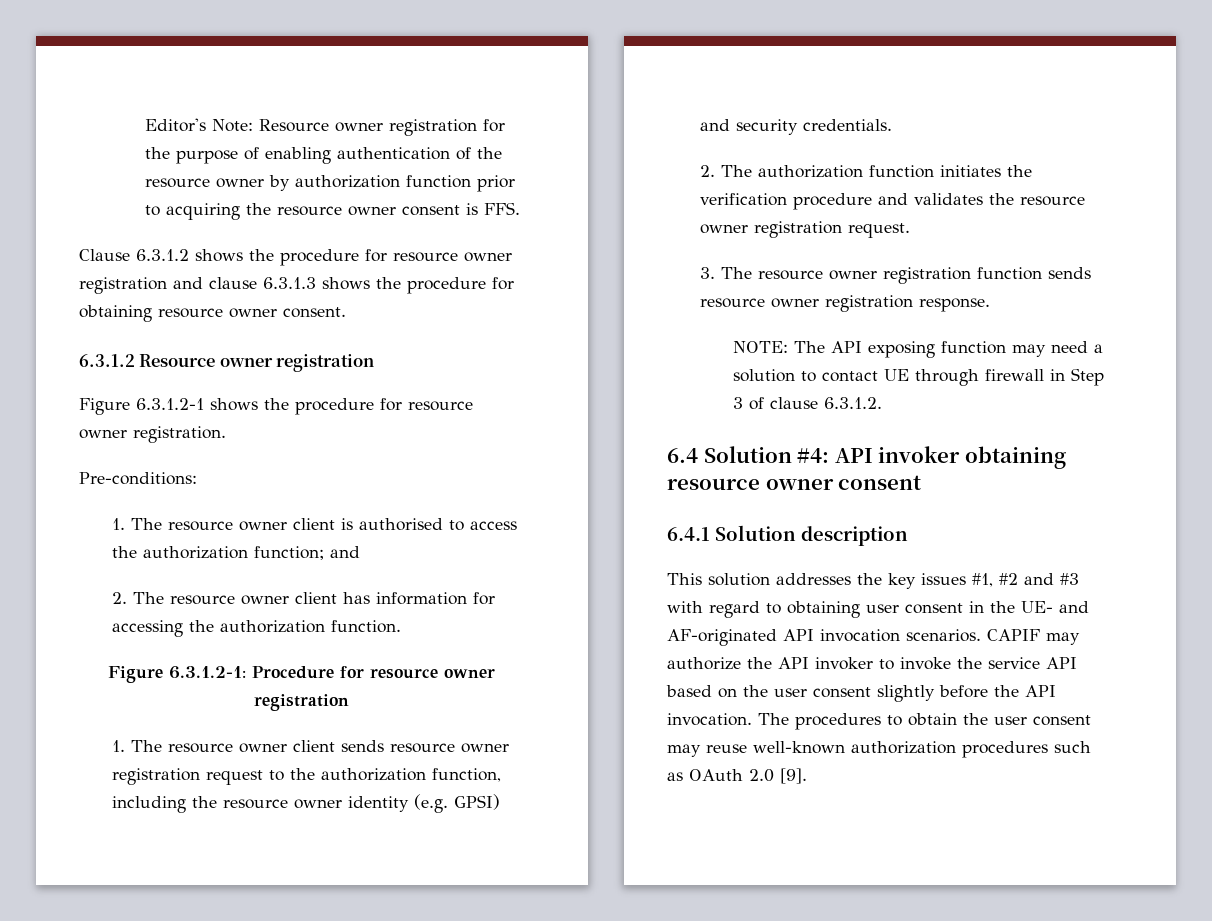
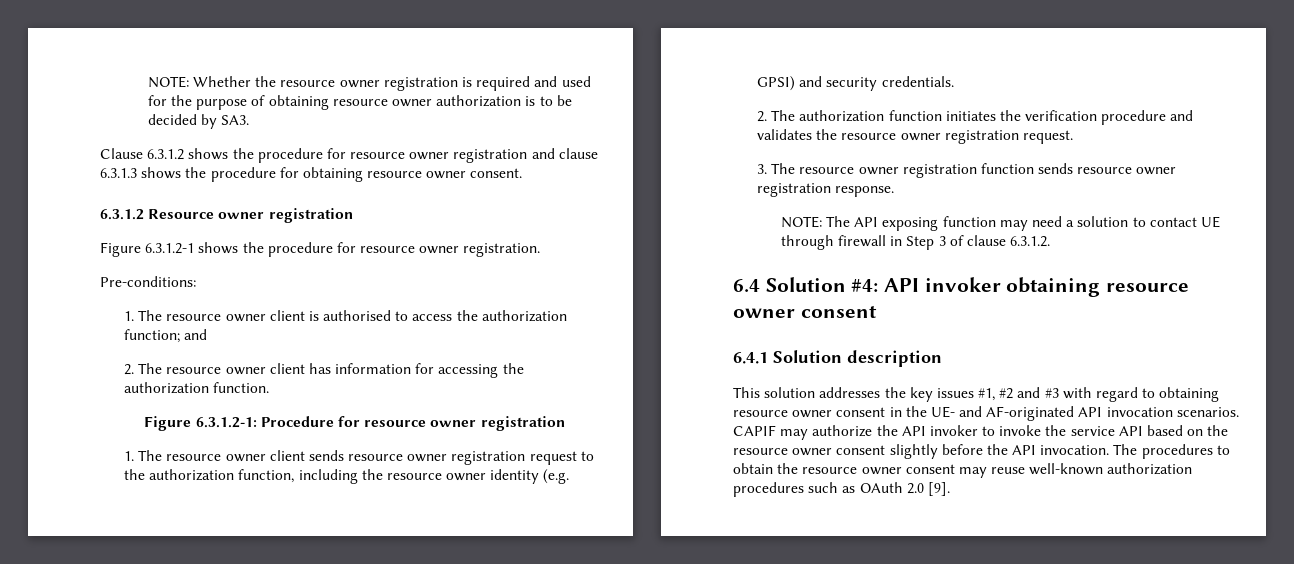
- Editor's Note: Resource owner registration for the purpose of enabling authentication of the resource owner by authorization function prior to acquiring the resource owner consent is FFS.
+ NOTE: Whether the resource owner registration is required and used for the purpose of obtaining resource owner authorization is to be decided by SA3.
- This solution addresses the key issues #1, #2 and #3 with regard to obtaining user consent in the UE- and AF-originated API invocation scenarios.
+ This solution addresses the key issues #1, #2 and #3 with regard to obtaining resource owner consent in the UE- and AF-originated API invocation scenarios.
- CAPIF may authorize the API invoker to invoke the service API based on the user consent slightly before the API invocation.
+ CAPIF may authorize the API invoker to invoke the service API based on the resource owner consent slightly before the API invocation.
- The procedures to obtain the user consent may reuse well-known authorization procedures such as OAuth 2.0 [9].
+ The procedures to obtain the resource owner consent may reuse well-known authorization procedures such as OAuth 2.0 [9].

